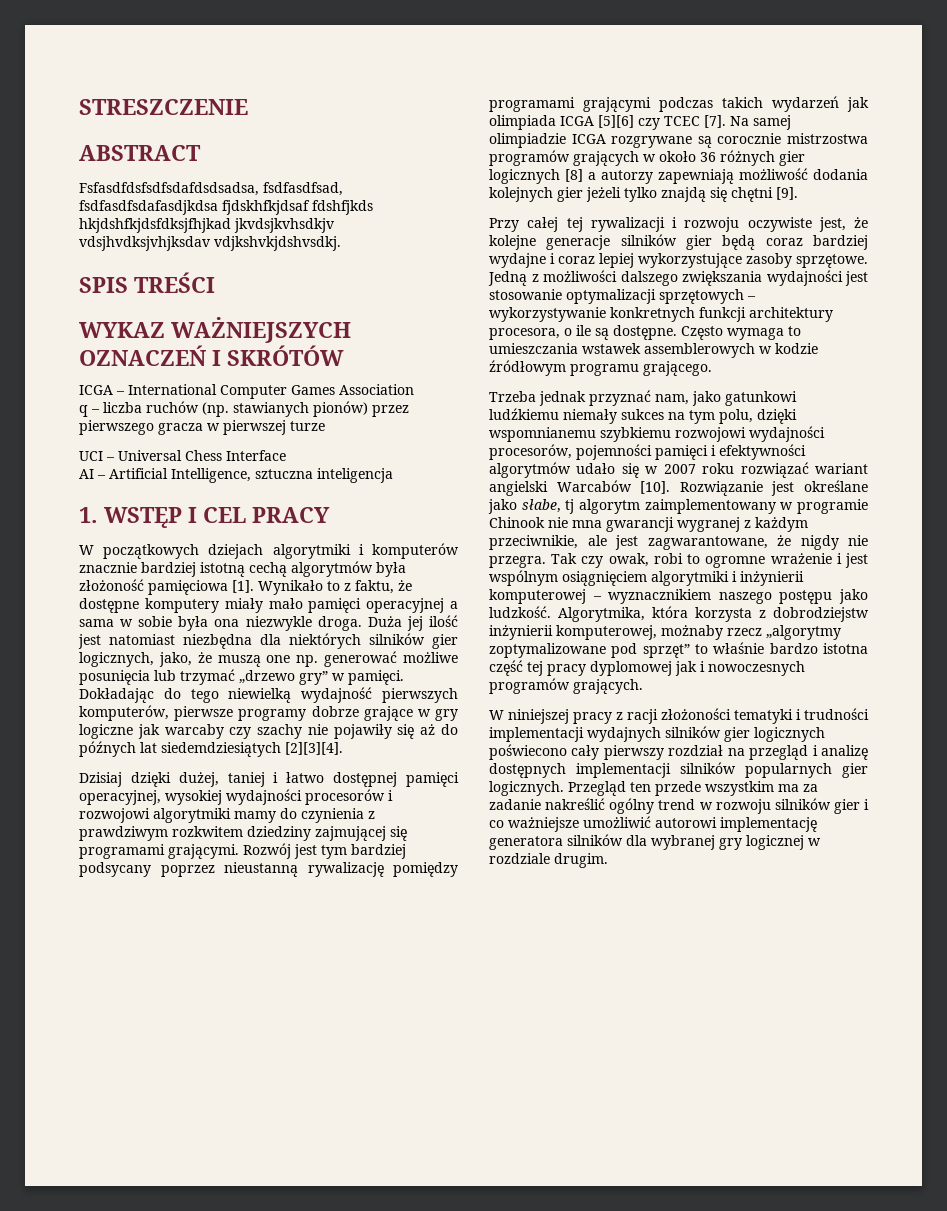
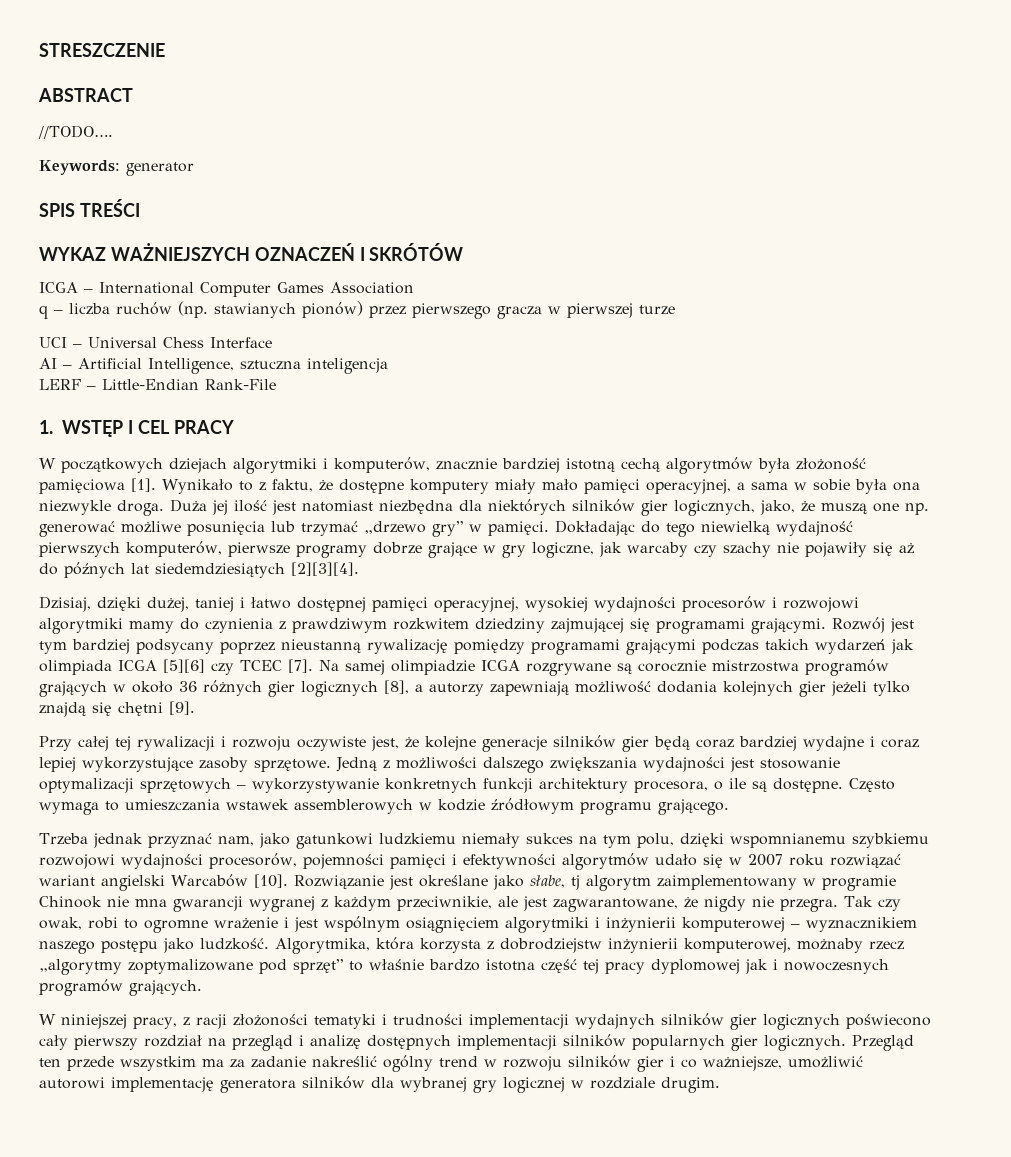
- Fsfasdfdsfsdfsdafdsdsadsa, fsdfasdfsad, fsdfasdfsdafasdjkdsa fjdskhfkjdsaf fdshfjkds hkjdshfkjdsfdksjfhjkad jkvdsjkvhsdkjv vdsjhvdksjvhjksdav vdjkshvkjdshvsdkj.
+ //TODO….
+ Keywords: generator
+ LERF – Little-Endian Rank-File
- W początkowych dziejach algorytmiki i komputerów znacznie bardziej istotną cechą algorytmów była złożoność pamięciowa [1].
+ W początkowych dziejach algorytmiki i komputerów, znacznie bardziej istotną cechą algorytmów była złożoność pamięciowa [1].
- Wynikało to z faktu, że dostępne komputery miały mało pamięci operacyjnej a sama w sobie była ona niezwykle droga.
+ Wynikało to z faktu, że dostępne komputery miały mało pamięci operacyjnej, a sama w sobie była ona niezwykle droga.
- Dokładając do tego niewielką wydajność pierwszych komputerów, pierwsze programy dobrze grające w gry logiczne jak warcaby czy szachy nie pojawiły się aż do późnych lat siedemdziesiątych [2][3][4].
+ Dokładając do tego niewielką wydajność pierwszych komputerów, pierwsze programy dobrze grające w gry logiczne, jak warcaby czy szachy nie pojawiły się aż do późnych lat siedemdziesiątych [2][3][4].
- Dzisiaj dzięki dużej, taniej i łatwo dostępnej pamięci operacyjnej, wysokiej wydajności procesorów i rozwojowi algorytmiki mamy do czynienia z prawdziwym rozkwitem dziedziny zajmującej się programami grającymi.
+ Dzisiaj, dzięki dużej, taniej i łatwo dostępnej pamięci operacyjnej, wysokiej wydajności procesorów i rozwojowi algorytmiki mamy do czynienia z prawdziwym rozkwitem dziedziny zajmującej się programami grającymi.
- Na samej olimpiadzie ICGA rozgrywane są corocznie mistrzostwa programów grających w około 36 różnych gier logicznych [8] a autorzy zapewniają możliwość dodania kolejnych gier jeżeli tylko znajdą się chętni [9].
+ Na samej olimpiadzie ICGA rozgrywane są corocznie mistrzostwa programów grających w około 36 różnych gier logicznych [8], a autorzy zapewniają możliwość dodania kolejnych gier jeżeli tylko znajdą się chętni [9].
- Trzeba jednak przyznać nam, jako gatunkowi ludźkiemu niemały sukces na tym polu, dzięki wspomnianemu szybkiemu rozwojowi wydajności procesorów, pojemności pamięci i efektywności algorytmów udało się w 2007 roku rozwiązać wariant angielski Warcabów [10].
+ Trzeba jednak przyznać nam, jako gatunkowi ludzkiemu niemały sukces na tym polu, dzięki wspomnianemu szybkiemu rozwojowi wydajności procesorów, pojemności pamięci i efektywności algorytmów udało się w 2007 roku rozwiązać wariant angielski Warcabów [10].
- W niniejszej pracy z racji złożoności tematyki i trudności implementacji wydajnych silników gier logicznych poświecono cały pierwszy rozdział na przegląd i analizę dostępnych implementacji silników popularnych gier logicznych.
+ W niniejszej pracy, z racji złożoności tematyki i trudności implementacji wydajnych silników gier logicznych poświecono cały pierwszy rozdział na przegląd i analizę dostępnych implementacji silników popularnych gier logicznych.
- Przegląd ten przede wszystkim ma za zadanie nakreślić ogólny trend w rozwoju silników gier i co ważniejsze umożliwić autorowi implementację generatora silników dla wybranej gry logicznej w rozdziale drugim.
+ Przegląd ten przede wszystkim ma za zadanie nakreślić ogólny trend w rozwoju silników gier i co ważniejsze, umożliwić autorowi implementację generatora silników dla wybranej gry logicznej w rozdziale drugim.

